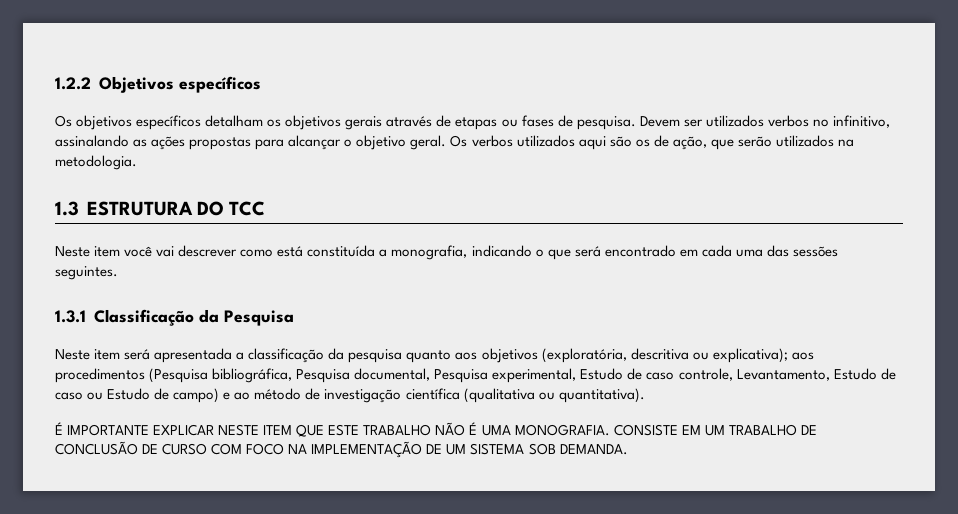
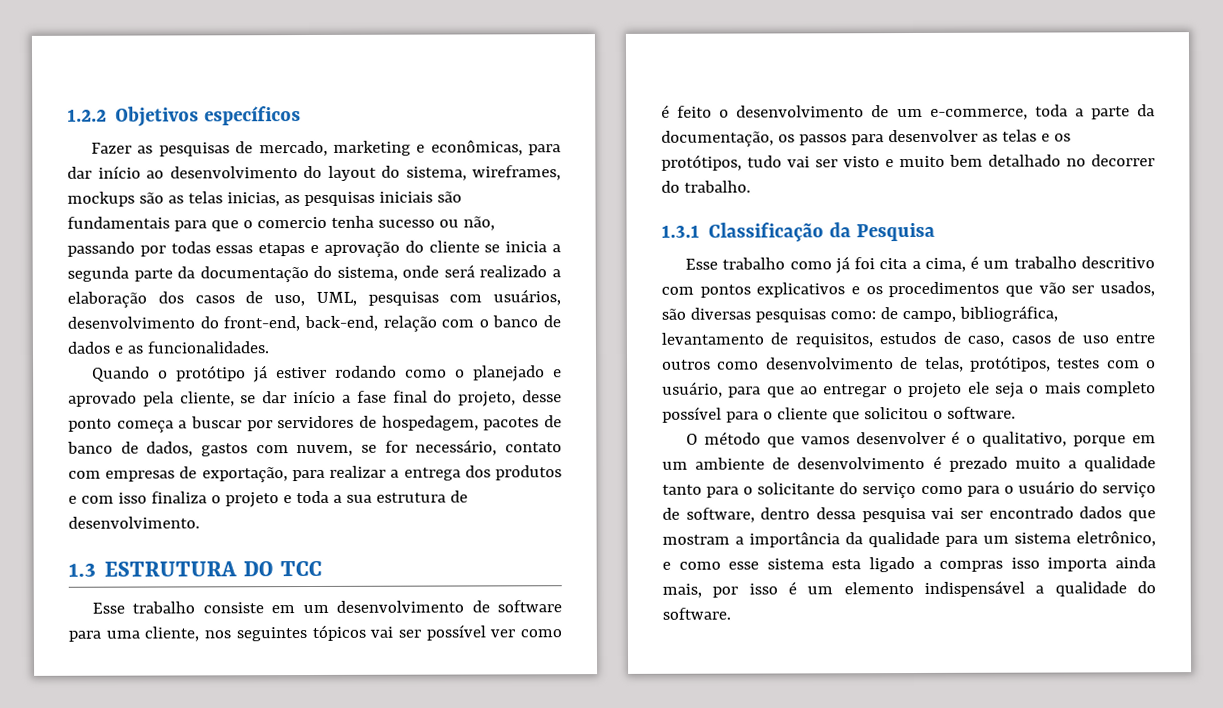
- Os objetivos específicos detalham os objetivos gerais através de etapas ou fases de pesquisa. Devem ser utilizados verbos no infinitivo, assinalando as ações propostas para alcançar o objetivo geral. Os verbos utilizados aqui são os de ação, que serão utilizados na metodologia.
+ Fazer as pesquisas de mercado, marketing e econômicas, para dar início ao desenvolvimento do layout do sistema, wireframes, mockups são as telas inicias, as pesquisas iniciais são fundamentais para que o comercio tenha sucesso ou não, passando por todas essas etapas e aprovação do cliente se inicia a segunda parte da documentação do sistema, onde será realizado a elaboração dos casos de uso, UML, pesquisas com usuários, desenvolvimento do front-end, back-end, relação com o banco de dados e as funcionalidades.
+ Quando o protótipo já estiver rodando como o planejado e aprovado pela cliente, se dar início a fase final do projeto, desse ponto começa a buscar por servidores de hospedagem, pacotes de banco de dados, gastos com nuvem, se for necessário, contato com empresas de exportação, para realizar a entrega dos produtos e com isso finaliza o projeto e toda a sua estrutura de desenvolvimento.
  1.3 ESTRUTURA DO TCC
- Neste item você vai descrever como está constituída a monografia, indicando o que será encontrado em cada uma das sessões seguintes.
+ Esse trabalho consiste em um desenvolvimento de software para uma cliente, nos seguintes tópicos vai ser possível ver como é feito o desenvolvimento de um e-commerce, toda a parte da documentação, os passos para desenvolver as telas e os protótipos, tudo vai ser visto e muito bem detalhado no decorrer do trabalho.
  1.3.1 Classificação da Pesquisa
- Neste item será apresentada a classificação da pesquisa quanto aos objetivos (exploratória, descritiva ou explicativa); aos procedimentos (Pesquisa bibliográfica, Pesquisa documental, Pesquisa experimental, Estudo de caso controle, Levantamento, Estudo de caso ou Estudo de campo) e ao método de investigação científica (qualitativa ou quantitativa).
- É IMPORTANTE EXPLICAR NESTE ITEM QUE ESTE TRABALHO NÃO É UMA MONOGRAFIA. CONSISTE EM UM TRABALHO DE CONCLUSÃO DE CURSO COM FOCO NA IMPLEMENTAÇÃO DE UM SISTEMA SOB DEMANDA.
+ Esse trabalho como já foi cita a cima, é um trabalho descritivo com pontos explicativos e os procedimentos que vão ser usados, são diversas pesquisas como: de campo, bibliográfica, levantamento de requisitos, estudos de caso, casos de uso entre outros como desenvolvimento de telas, protótipos, testes com o usuário, para que ao entregar o projeto ele seja o mais completo possível para o cliente que solicitou o software.
+ O método que vamos desenvolver é o qualitativo, porque em um ambiente de desenvolvimento é prezado muito a qualidade tanto para o solicitante do serviço como para o usuário do serviço de software, dentro dessa pesquisa vai ser encontrado dados que mostram a importância da qualidade para um sistema eletrônico, e como esse sistema esta ligado a compras isso importa ainda mais, por isso é um elemento indispensável a qualidade do software.

